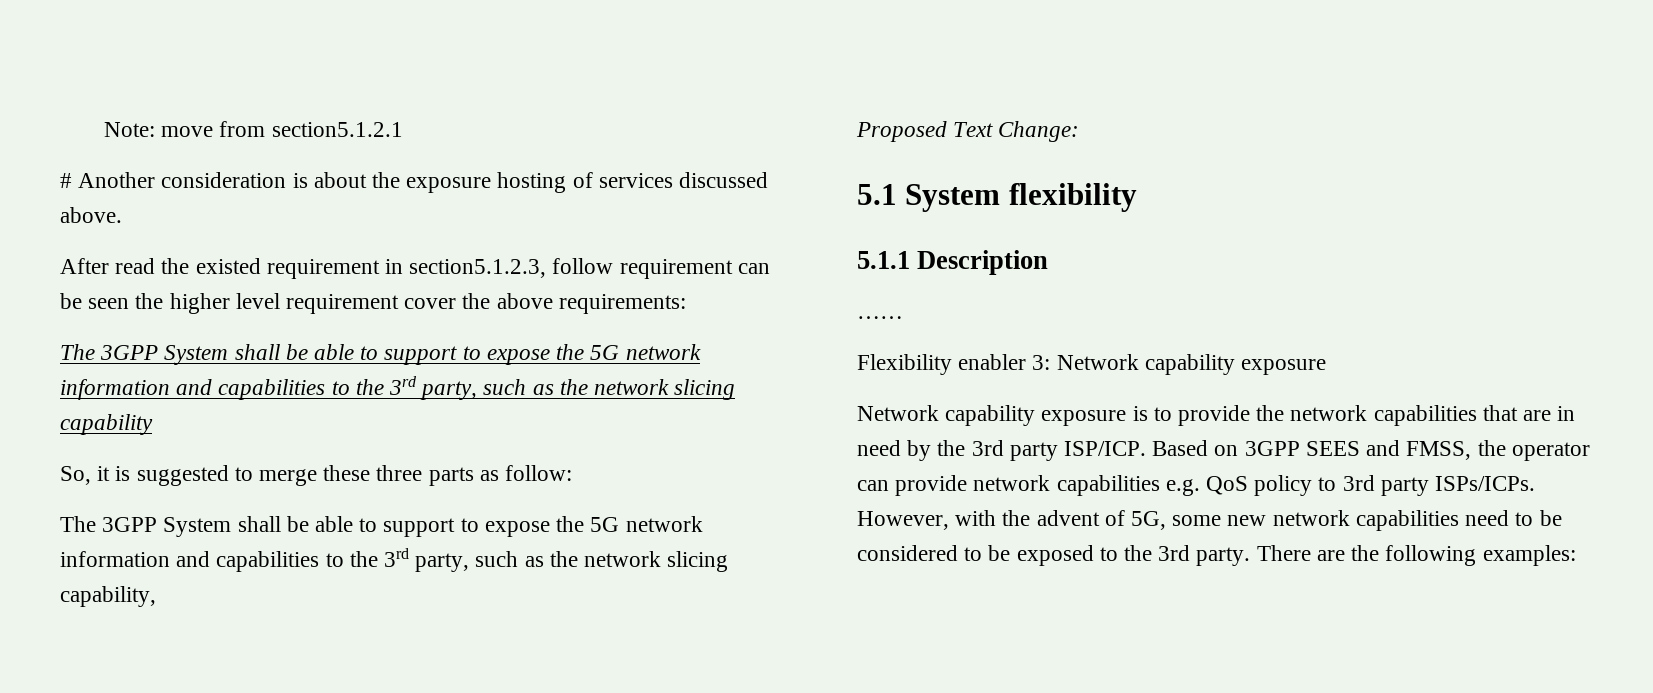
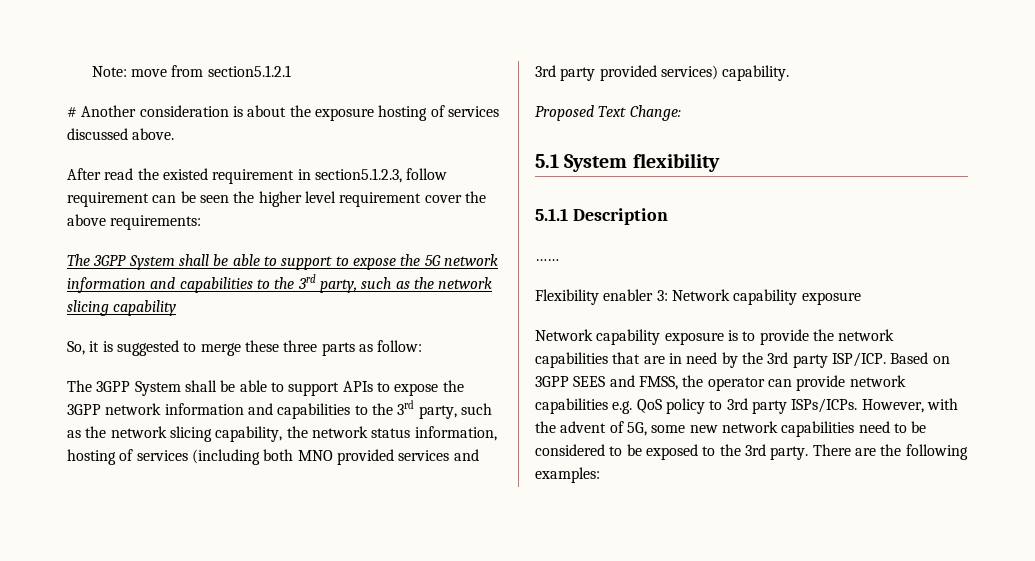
- The 3GPP System shall be able to support to expose the 5G network information and capabilities to the 3rd party, such as the network slicing capability,
+ The 3GPP System shall be able to support APIs to expose the 3GPP network information and capabilities to the 3rd party, such as the network slicing capability, the network status information, hosting of services (including both MNO provided services and 3rd party provided services) capability.

